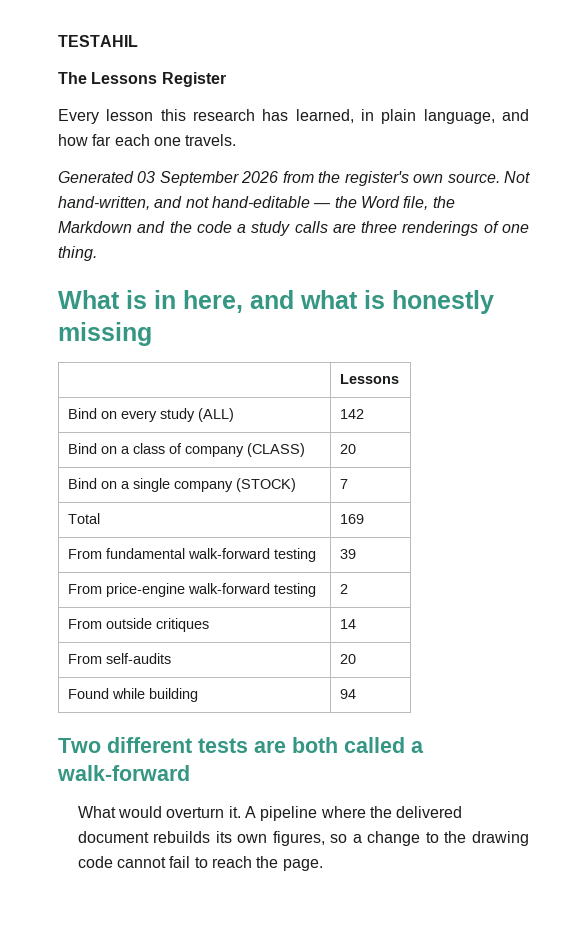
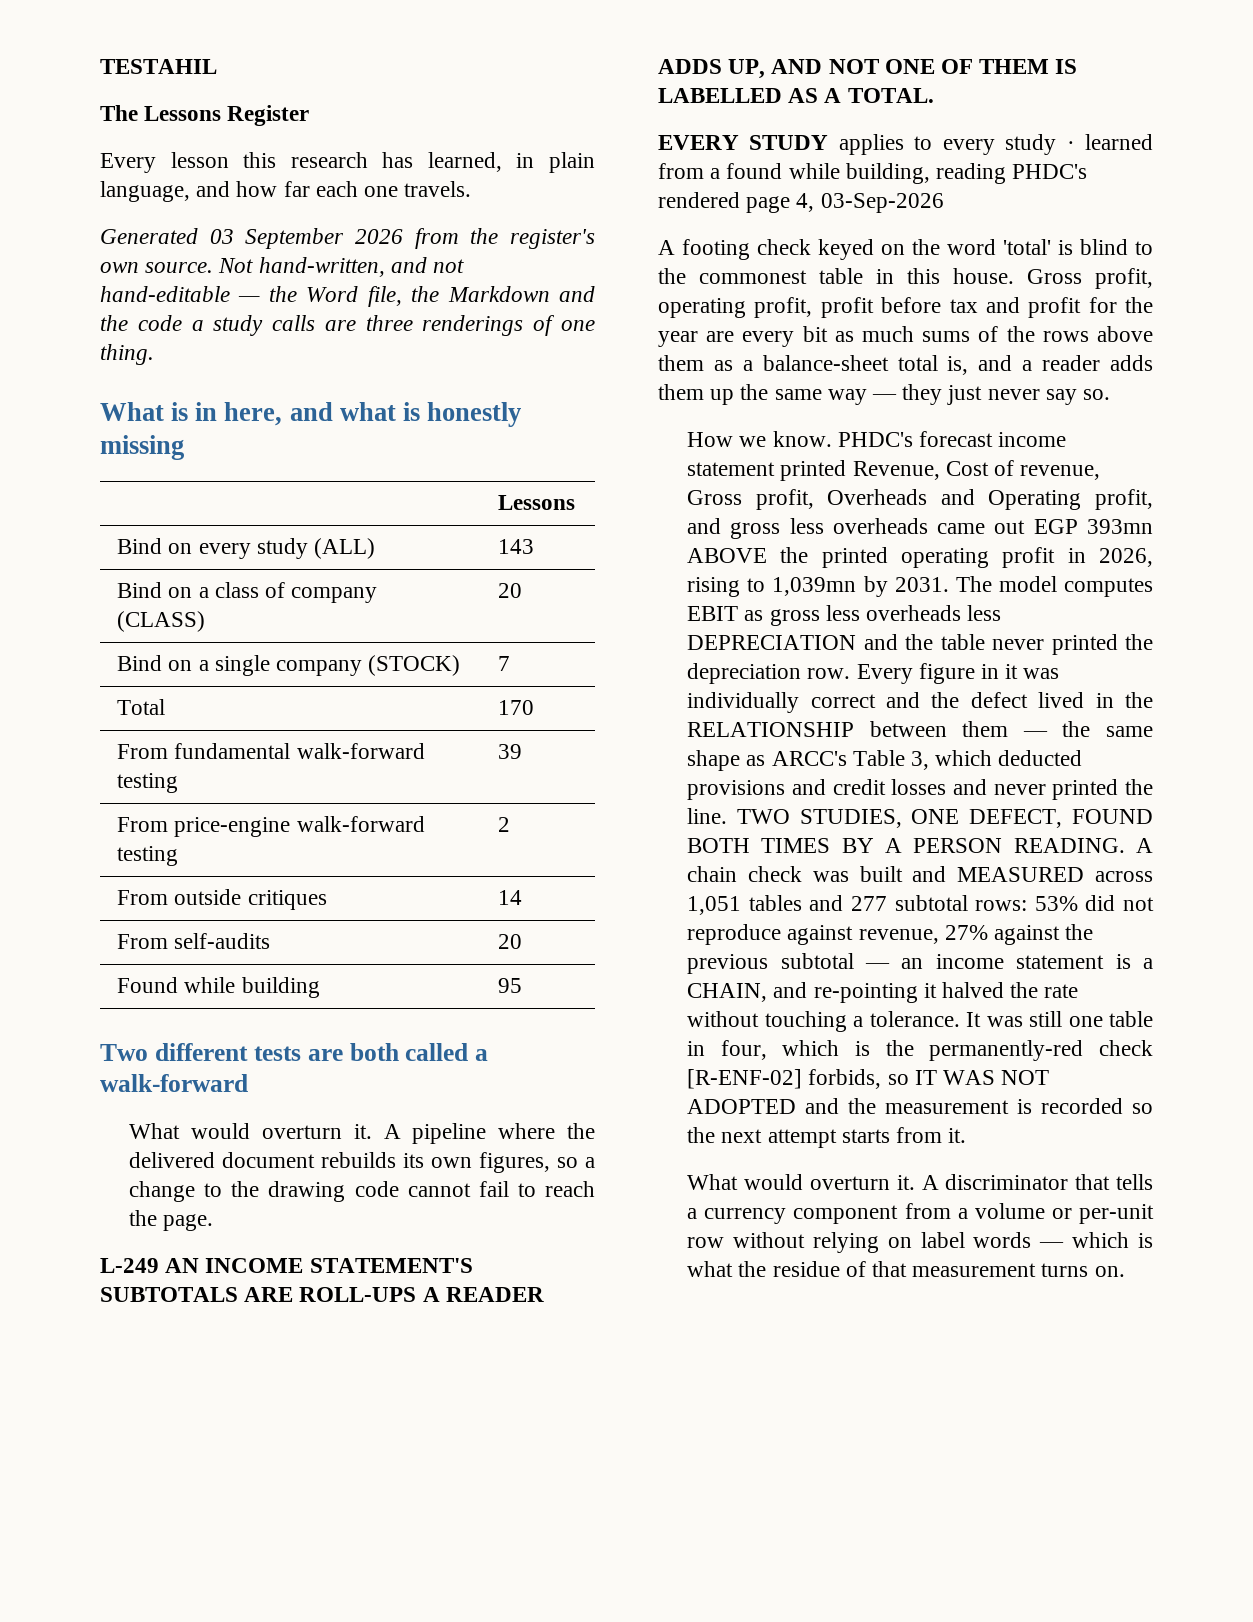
- Bind on every study (ALL) | 142
+ Bind on every study (ALL) | 143
- Total | 169
+ Total | 170
- Found while building | 94
+ Found while building | 95
+ L-249 AN INCOME STATEMENT'S SUBTOTALS ARE ROLL-UPS A READER ADDS UP, AND NOT ONE OF THEM IS LABELLED AS A TOTAL.
+ EVERY STUDY applies to every study · learned from a found while building, reading PHDC's rendered page 4, 03-Sep-2026
+ A footing check keyed on the word 'total' is blind to the commonest table in this house. Gross profit, operating profit, profit before tax and profit for the year are every bit as much sums of the rows above them as a balance-sheet total is, and a reader adds them up the same way — they just never say so.
+ How we know. PHDC's forecast income statement printed Revenue, Cost of revenue, Gross profit, Overheads and Operating profit, and gross less overheads came out EGP 393mn ABOVE the printed operating profit in 2026, rising to 1,039mn by 2031. The model computes EBIT as gross less overheads less DEPRECIATION and the table never printed the depreciation row. Every figure in it was individually correct and the defect lived in the RELATIONSHIP between them — the same shape as ARCC's Table 3, which deducted provisions and credit losses and never printed the line. TWO STUDIES, ONE DEFECT, FOUND BOTH TIMES BY A PERSON READING. A chain check was built and MEASURED across 1,051 tables and 277 subtotal rows: 53% did not reproduce against revenue, 27% against the previous subtotal — an income statement is a CHAIN, and re-pointing it halved the rate without touching a tolerance. It was still one table in four, which is the permanently-red check [R-ENF-02] forbids, so IT WAS NOT ADOPTED and the measurement is recorded so the next attempt starts from it.
+ What would overturn it. A discriminator that tells a currency component from a volume or per-unit row without relying on label words — which is what the residue of that measurement turns on.

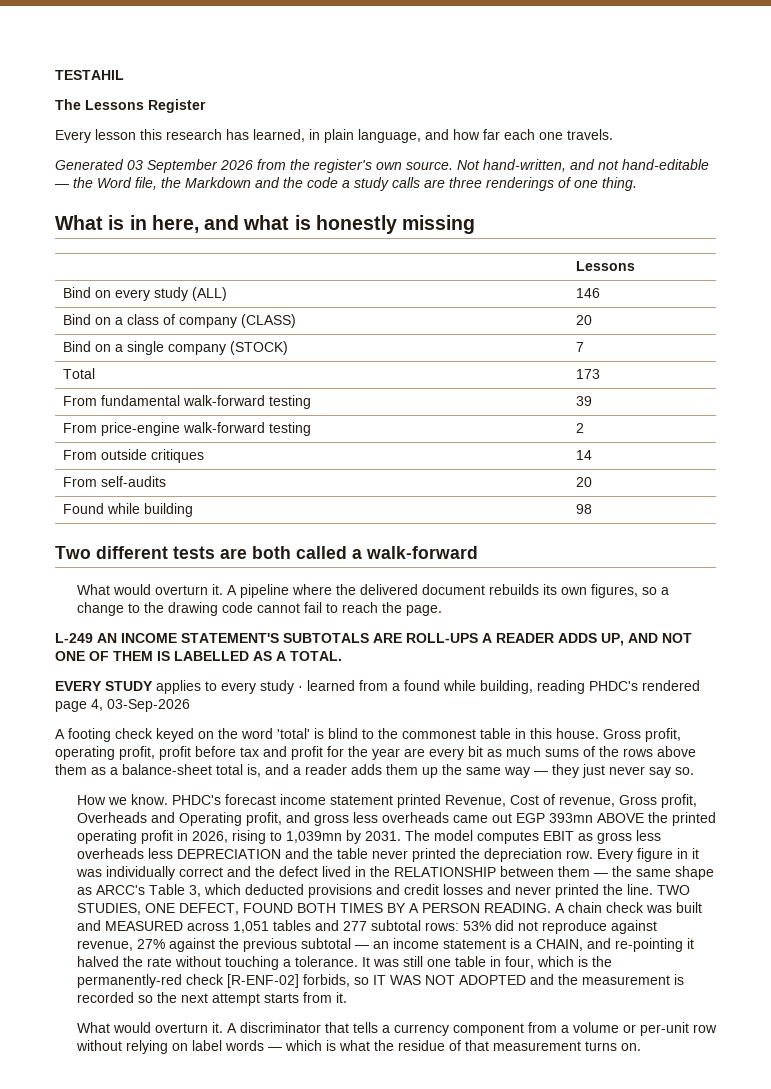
- Bind on every study (ALL) | 143
+ Bind on every study (ALL) | 146
- Total | 170
+ Total | 173
- Found while building | 95
+ Found while building | 98

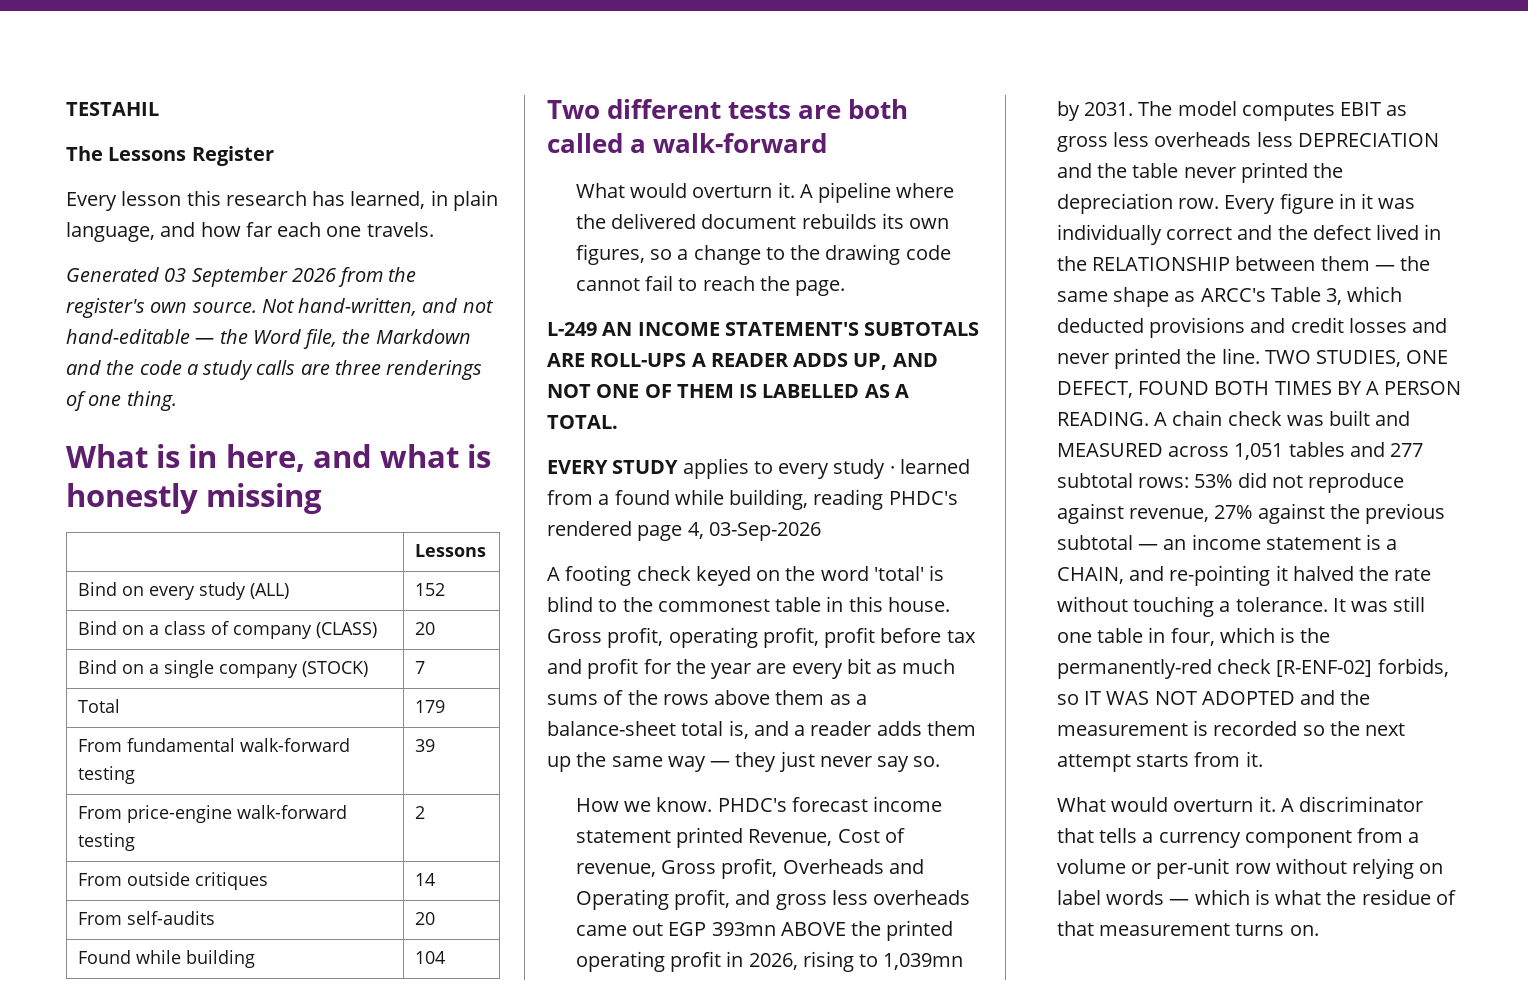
- Bind on every study (ALL) | 146
+ Bind on every study (ALL) | 152
- Total | 173
+ Total | 179
- Found while building | 98
+ Found while building | 104

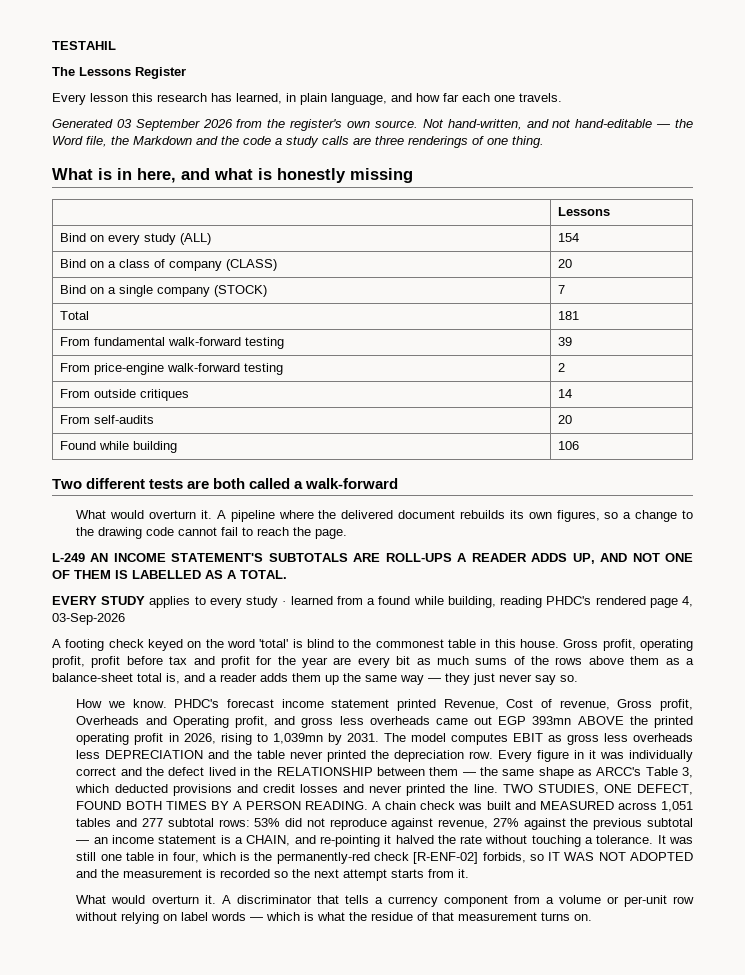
- Bind on every study (ALL) | 152
+ Bind on every study (ALL) | 154
- Total | 179
+ Total | 181
- Found while building | 104
+ Found while building | 106

